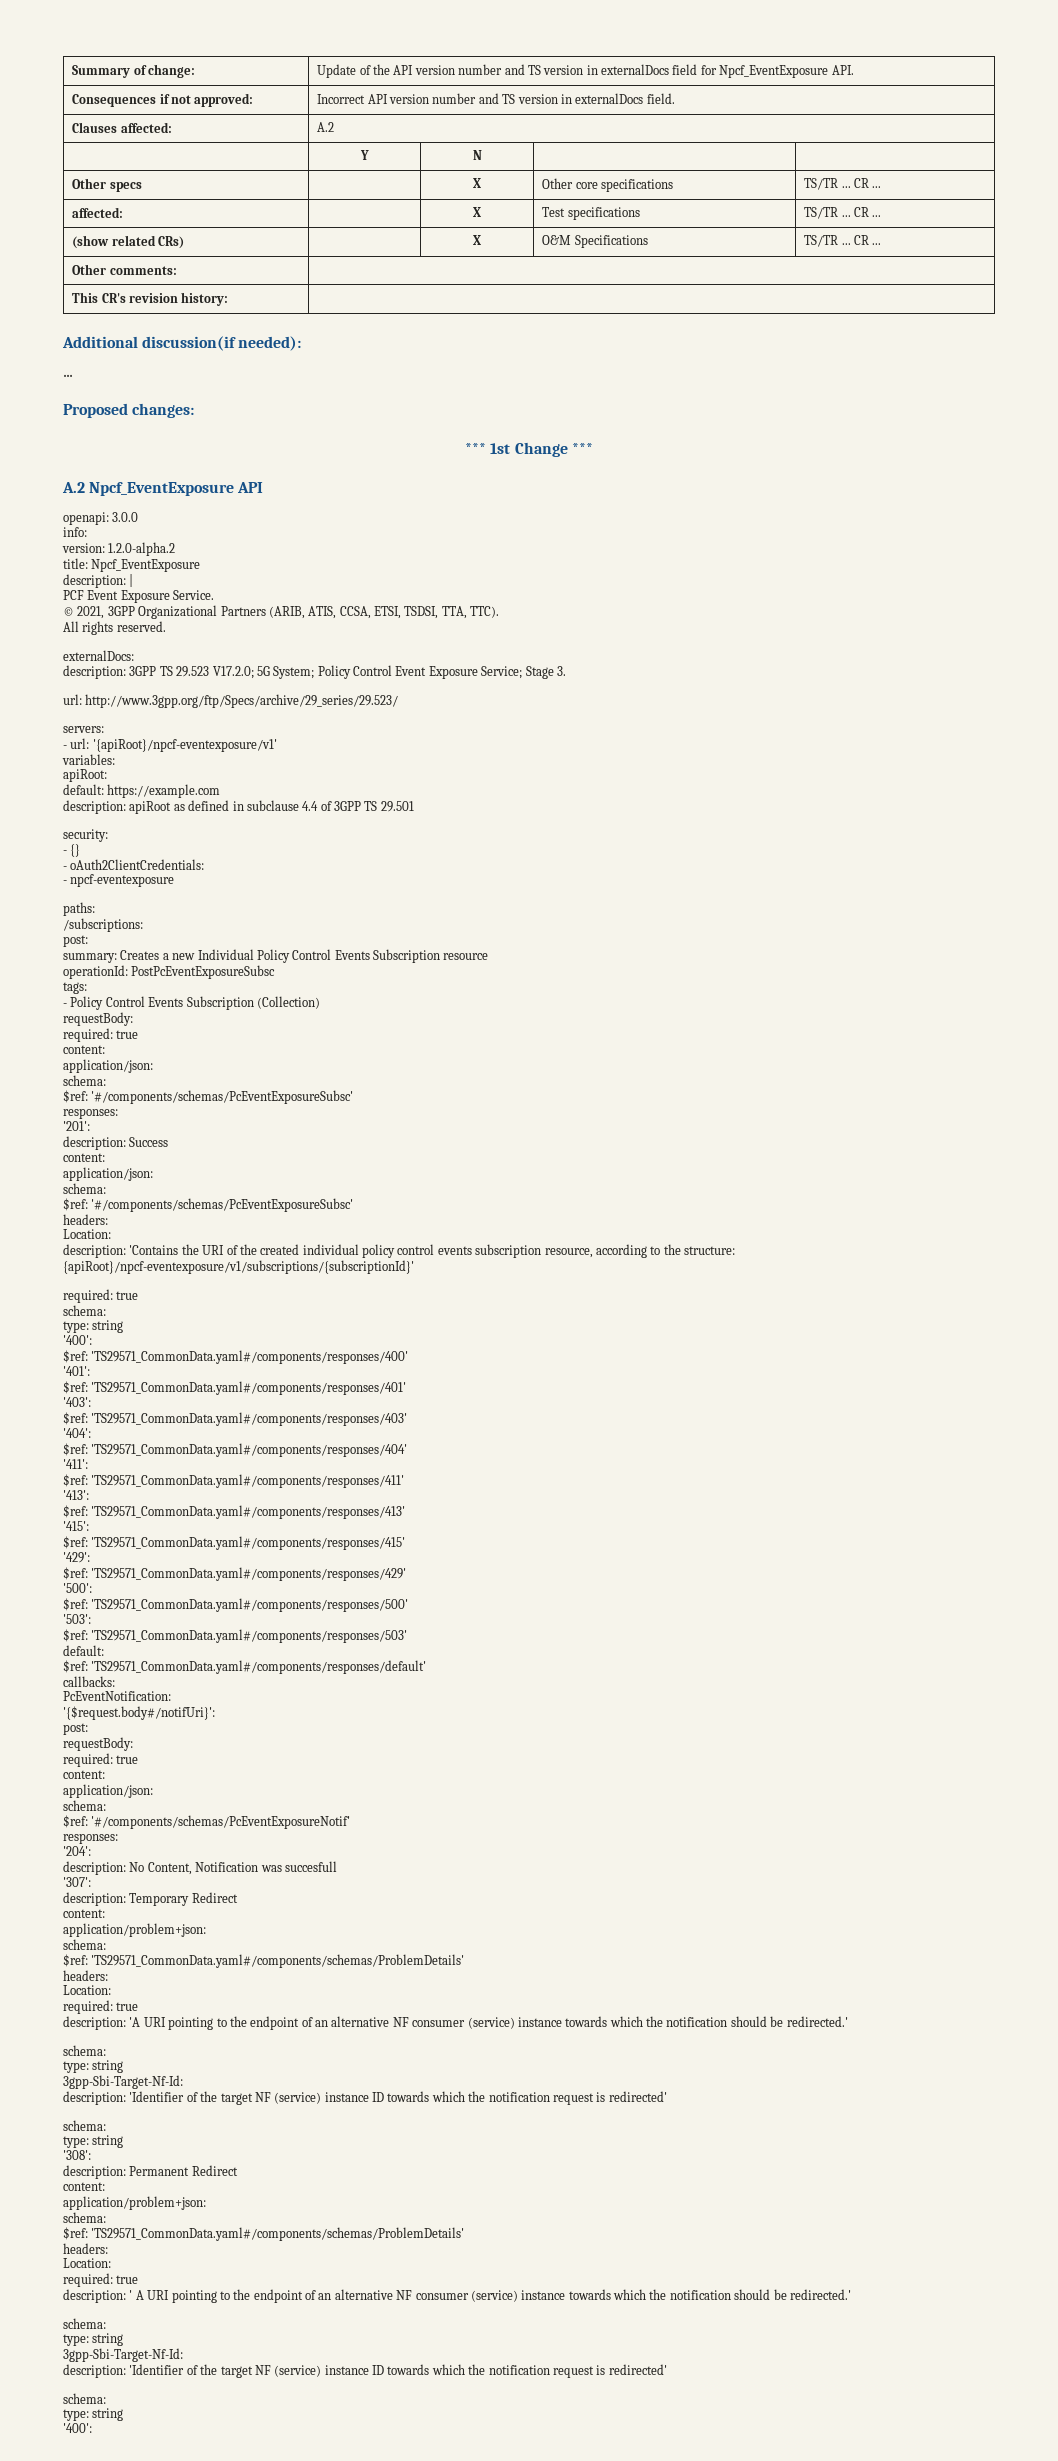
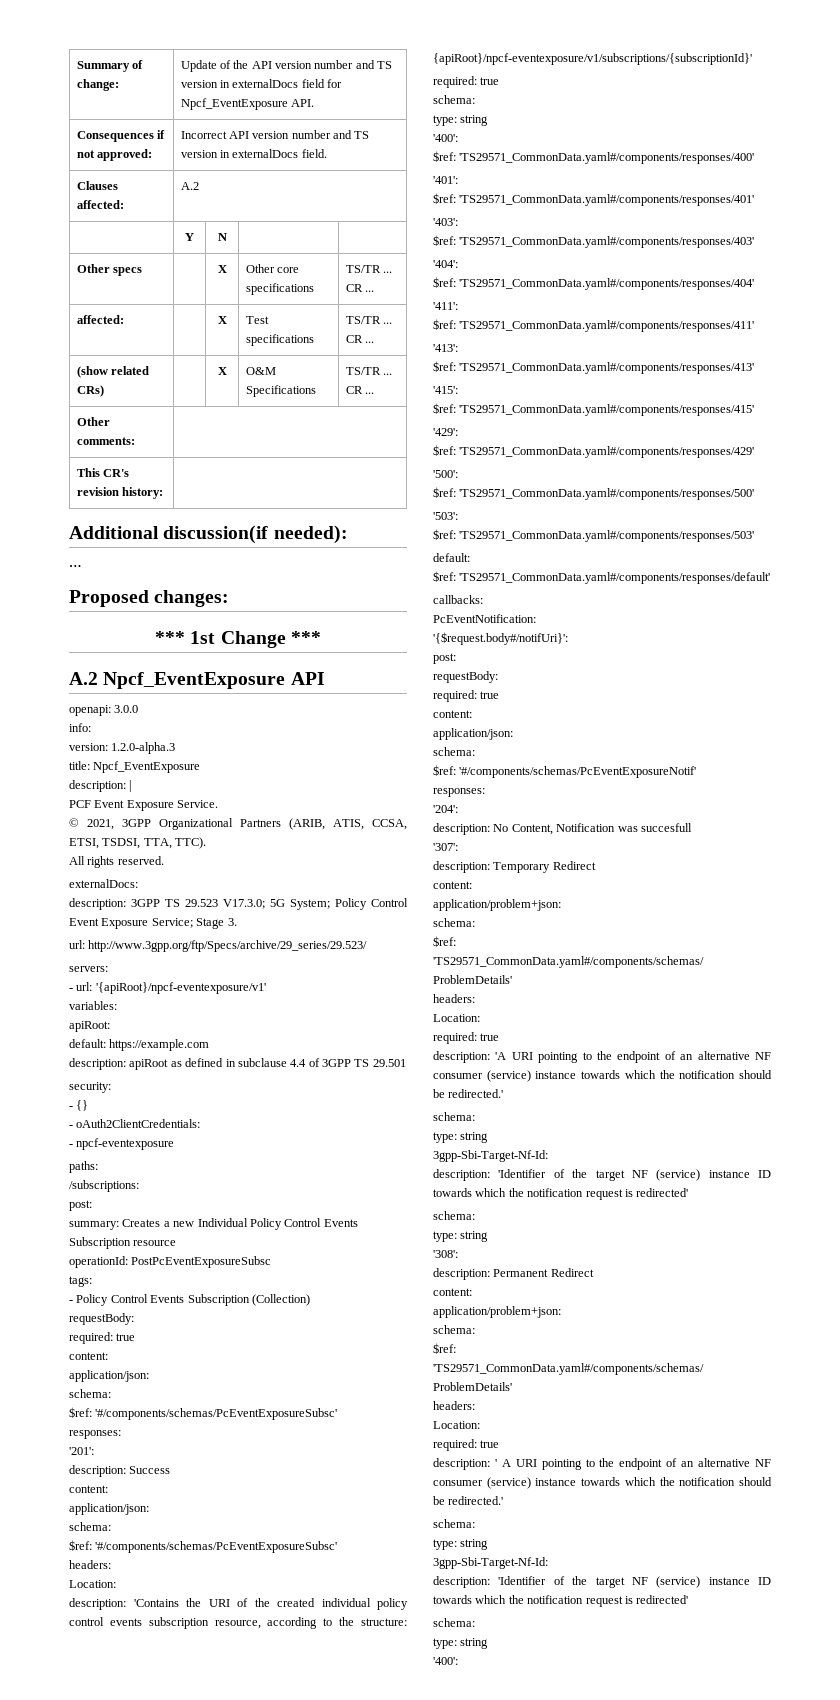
- version: 1.2.0-alpha.2
+ version: 1.2.0-alpha.3
- description: 3GPP TS 29.523 V17.2.0; 5G System; Policy Control Event Exposure Service; Stage 3.
+ description: 3GPP TS 29.523 V17.3.0; 5G System; Policy Control Event Exposure Service; Stage 3.

